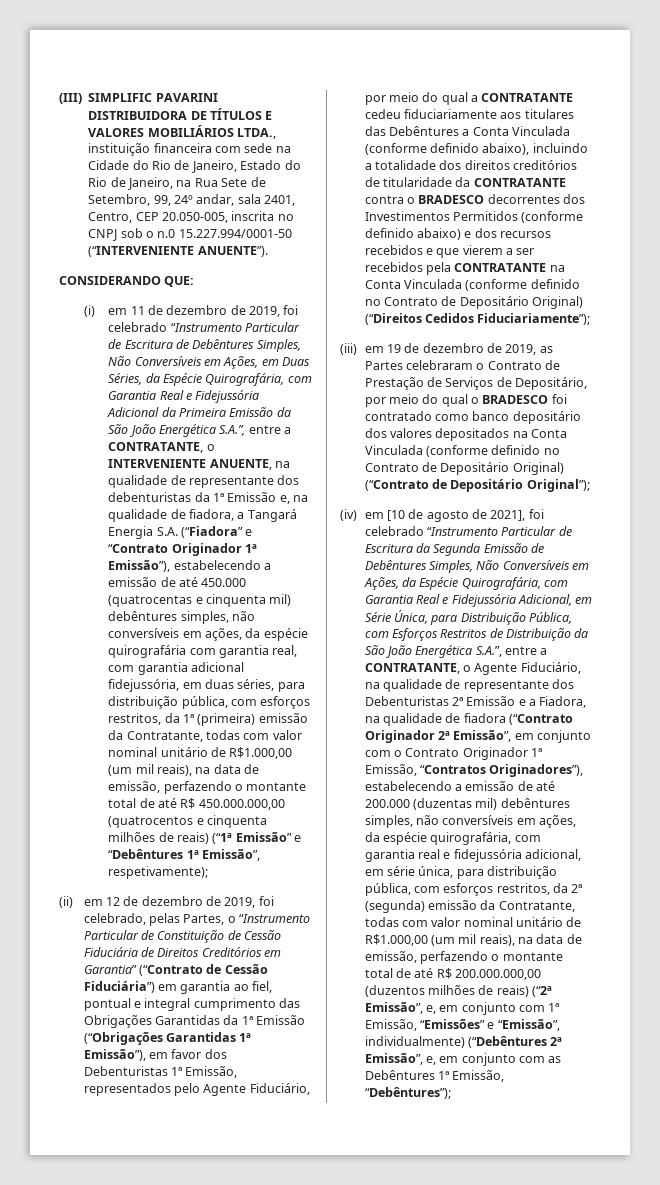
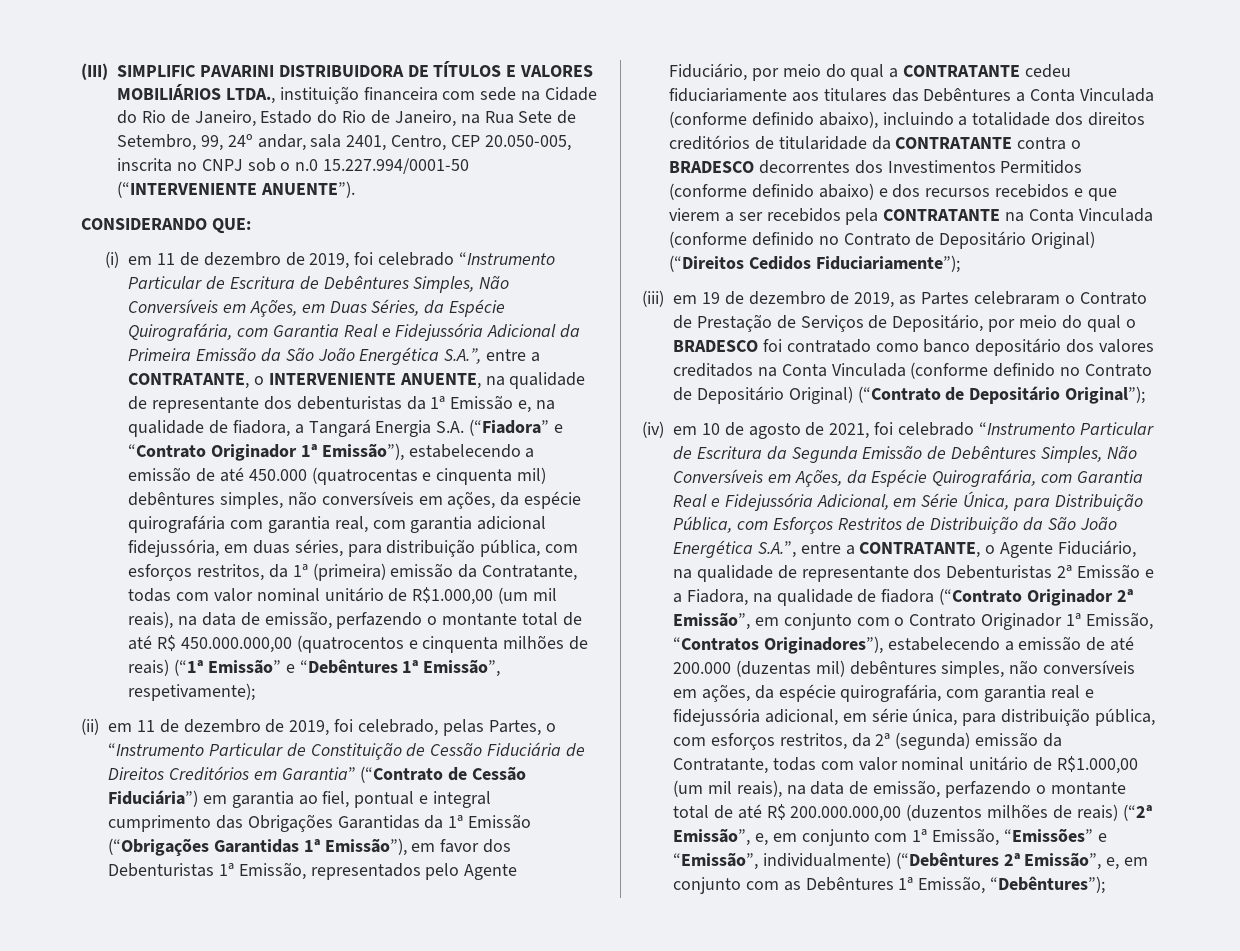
- (ii) em 12 de dezembro de 2019, foi celebrado, pelas Partes, o “Instrumento Particular de Constituição de Cessão Fiduciária de Direitos Creditórios em Garantia” (“Contrato de Cessão Fiduciária”) em garantia ao fiel, pontual e integral cumprimento das Obrigações Garantidas da 1ª Emissão (“Obrigações Garantidas 1ª Emissão”), em favor dos Debenturistas 1ª Emissão, representados pelo Agente Fiduciário, por meio do qual a CONTRATANTE cedeu fiduciariamente aos titulares das Debêntures a Conta Vinculada (conforme definido abaixo), incluindo a totalidade dos direitos creditórios de titularidade da CONTRATANTE contra o BRADESCO decorrentes dos Investimentos Permitidos (conforme definido abaixo) e dos recursos recebidos e que vierem a ser recebidos pela CONTRATANTE na Conta Vinculada (conforme definido no Contrato de Depositário Original) (“Direitos Cedidos Fiduciariamente”);
+ (ii) em 11 de dezembro de 2019, foi celebrado, pelas Partes, o “Instrumento Particular de Constituição de Cessão Fiduciária de Direitos Creditórios em Garantia” (“Contrato de Cessão Fiduciária”) em garantia ao fiel, pontual e integral cumprimento das Obrigações Garantidas da 1ª Emissão (“Obrigações Garantidas 1ª Emissão”), em favor dos Debenturistas 1ª Emissão, representados pelo Agente Fiduciário, por meio do qual a CONTRATANTE cedeu fiduciariamente aos titulares das Debêntures a Conta Vinculada (conforme definido abaixo), incluindo a totalidade dos direitos creditórios de titularidade da CONTRATANTE contra o BRADESCO decorrentes dos Investimentos Permitidos (conforme definido abaixo) e dos recursos recebidos e que vierem a ser recebidos pela CONTRATANTE na Conta Vinculada (conforme definido no Contrato de Depositário Original) (“Direitos Cedidos Fiduciariamente”);
- (iii) em 19 de dezembro de 2019, as Partes celebraram o Contrato de Prestação de Serviços de Depositário, por meio do qual o BRADESCO foi contratado como banco depositário dos valores depositados na Conta Vinculada (conforme definido no Contrato de Depositário Original) (“Contrato de Depositário Original”);
+ (iii) em 19 de dezembro de 2019, as Partes celebraram o Contrato de Prestação de Serviços de Depositário, por meio do qual o BRADESCO foi contratado como banco depositário dos valores creditados na Conta Vinculada (conforme definido no Contrato de Depositário Original) (“Contrato de Depositário Original”);
- (iv) em [10 de agosto de 2021], foi celebrado “Instrumento Particular de Escritura da Segunda Emissão de Debêntures Simples, Não Conversíveis em Ações, da Espécie Quirografária, com Garantia Real e Fidejussória Adicional, em Série Única, para Distribuição Pública, com Esforços Restritos de Distribuição da São João Energética S.A.”, entre a CONTRATANTE, o Agente Fiduciário, na qualidade de representante dos Debenturistas 2ª Emissão e a Fiadora, na qualidade de fiadora (“Contrato Originador 2ª Emissão”, em conjunto com o Contrato Originador 1ª Emissão, “Contratos Originadores”), estabelecendo a emissão de até 200.000 (duzentas mil) debêntures simples, não conversíveis em ações, da espécie quirografária, com garantia real e fidejussória adicional, em série única, para distribuição pública, com esforços restritos, da 2ª (segunda) emissão da Contratante, todas com valor nominal unitário de R$1.000,00 (um mil reais), na data de emissão, perfazendo o montante total de até R$ 200.000.000,00 (duzentos milhões de reais) (“2ª Emissão”, e, em conjunto com 1ª Emissão, “Emissões” e “Emissão”, individualmente) (“Debêntures 2ª Emissão”, e, em conjunto com as Debêntures 1ª Emissão, “Debêntures”);
+ (iv) em 10 de agosto de 2021, foi celebrado “Instrumento Particular de Escritura da Segunda Emissão de Debêntures Simples, Não Conversíveis em Ações, da Espécie Quirografária, com Garantia Real e Fidejussória Adicional, em Série Única, para Distribuição Pública, com Esforços Restritos de Distribuição da São João Energética S.A.”, entre a CONTRATANTE, o Agente Fiduciário, na qualidade de representante dos Debenturistas 2ª Emissão e a Fiadora, na qualidade de fiadora (“Contrato Originador 2ª Emissão”, em conjunto com o Contrato Originador 1ª Emissão, “Contratos Originadores”), estabelecendo a emissão de até 200.000 (duzentas mil) debêntures simples, não conversíveis em ações, da espécie quirografária, com garantia real e fidejussória adicional, em série única, para distribuição pública, com esforços restritos, da 2ª (segunda) emissão da Contratante, todas com valor nominal unitário de R$1.000,00 (um mil reais), na data de emissão, perfazendo o montante total de até R$ 200.000.000,00 (duzentos milhões de reais) (“2ª Emissão”, e, em conjunto com 1ª Emissão, “Emissões” e “Emissão”, individualmente) (“Debêntures 2ª Emissão”, e, em conjunto com as Debêntures 1ª Emissão, “Debêntures”);

